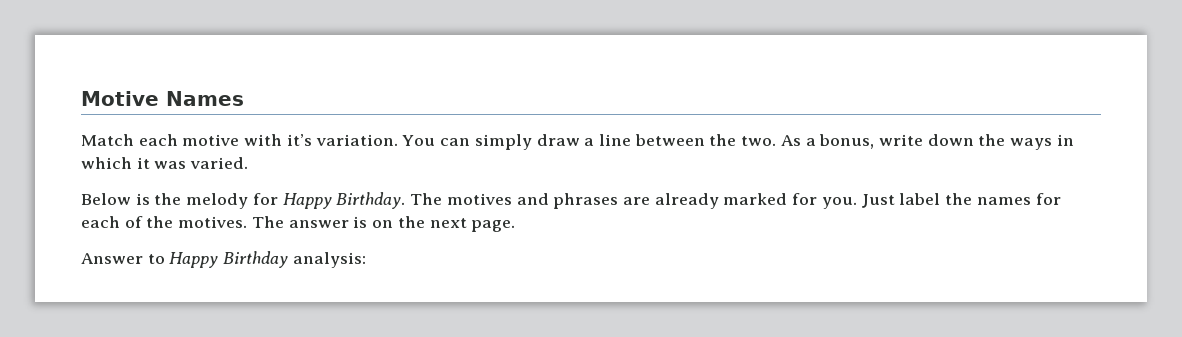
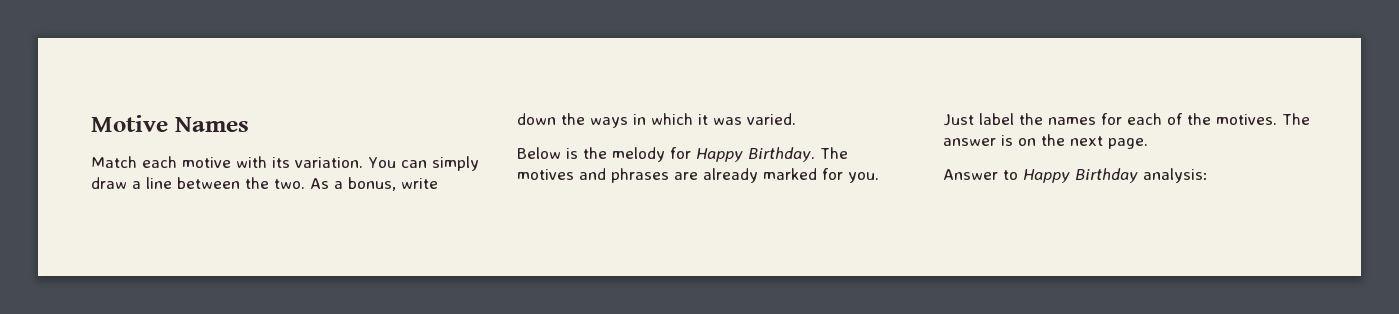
- Match each motive with it’s variation.
+ Match each motive with its variation.

